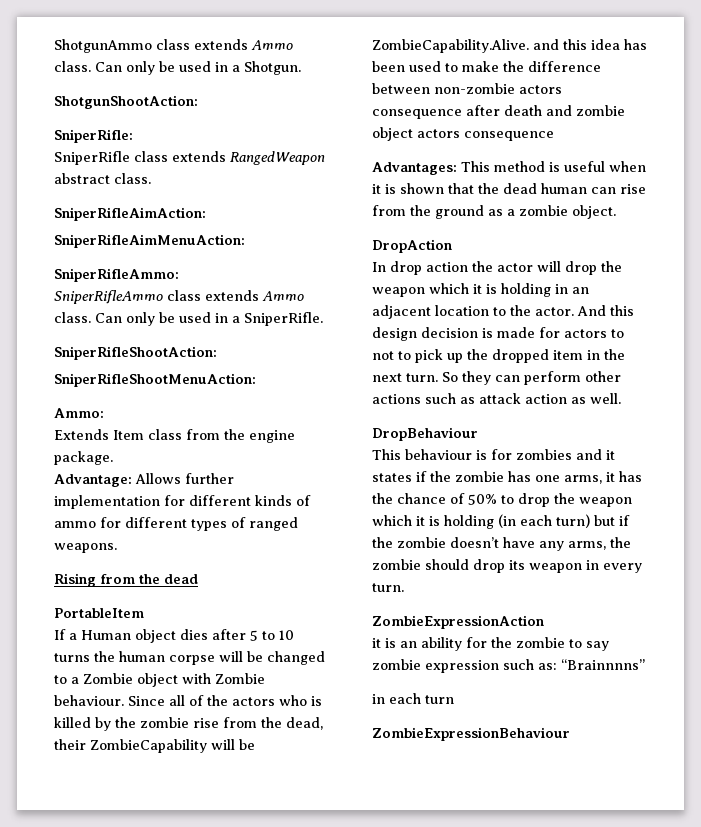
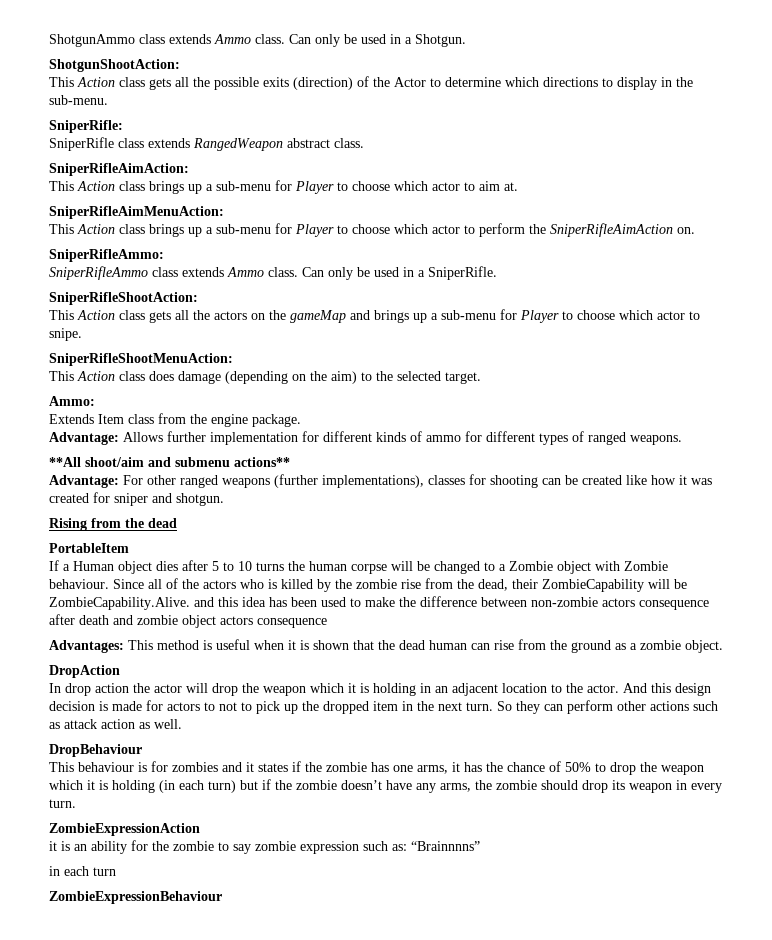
+ This Action class gets all the possible exits (direction) of the Actor to determine which directions to display in the sub-menu.
+ This Action class brings up a sub-menu for Player to choose which actor to aim at.
  SniperRifleAimMenuAction:
+ This Action class brings up a sub-menu for Player to choose which actor to perform the SniperRifleAimAction on.
+ This Action class gets all the actors on the gameMap and brings up a sub-menu for Player to choose which actor to snipe.
  SniperRifleShootMenuAction:
+ This Action class does damage (depending on the aim) to the selected target.
+ **All shoot/aim and submenu actions**
+ Advantage: For other ranged weapons (further implementations), classes for shooting can be created like how it was created for sniper and shotgun.

